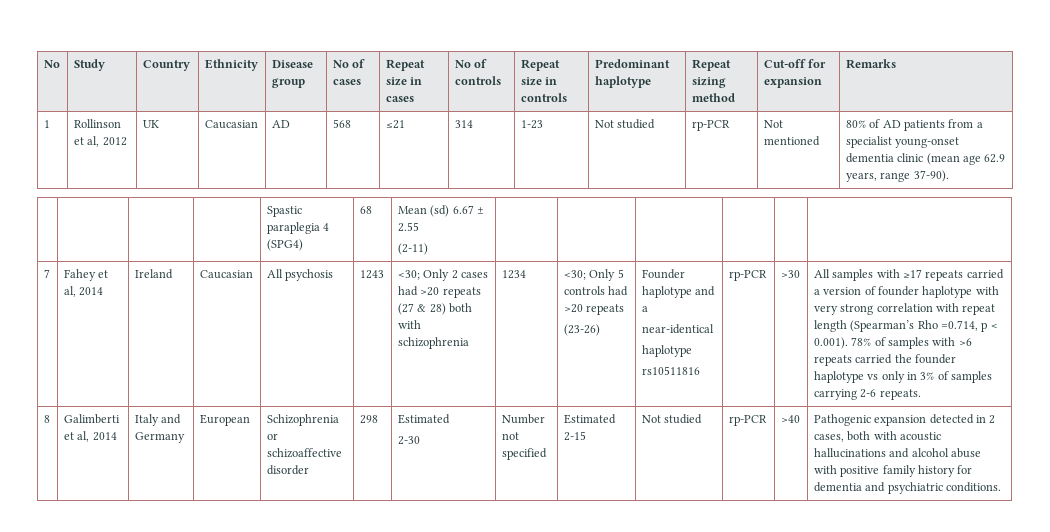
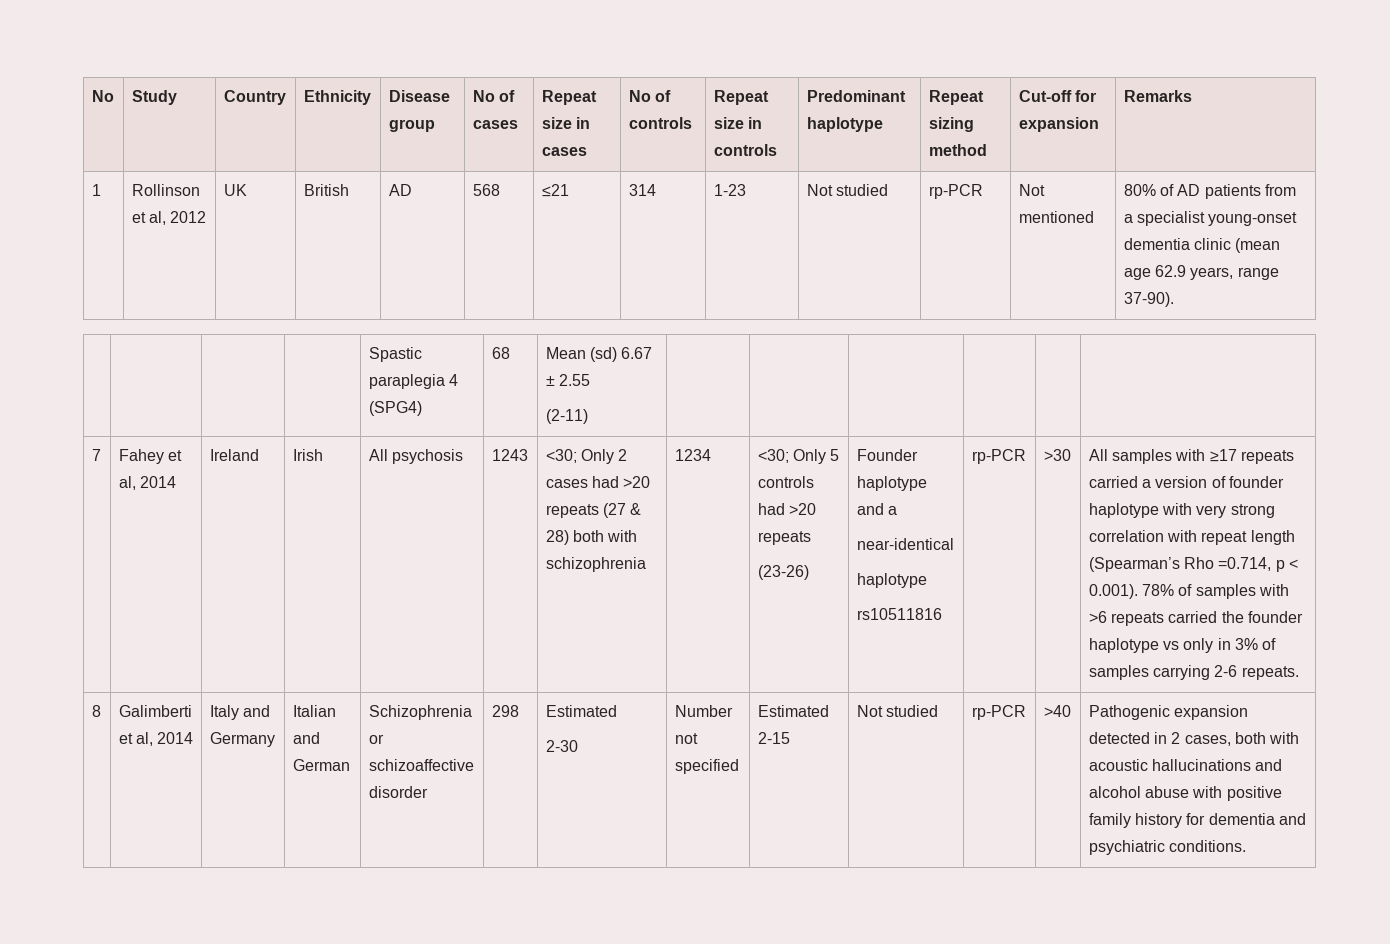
- 1 | Rollinson et al, 2012 | UK | Caucasian | AD | 568 | ≤21 | 314 | 1-23 | Not studied | rp-PCR | Not mentioned | 80% of AD patients from a specialist young-onset dementia clinic (mean age 62.9 years, range 37-90).
+ 1 | Rollinson et al, 2012 | UK | British | AD | 568 | ≤21 | 314 | 1-23 | Not studied | rp-PCR | Not mentioned | 80% of AD patients from a specialist young-onset dementia clinic (mean age 62.9 years, range 37-90).
- Ireland | Caucasian
+ Ireland | Irish
- European
+ Italian and German

